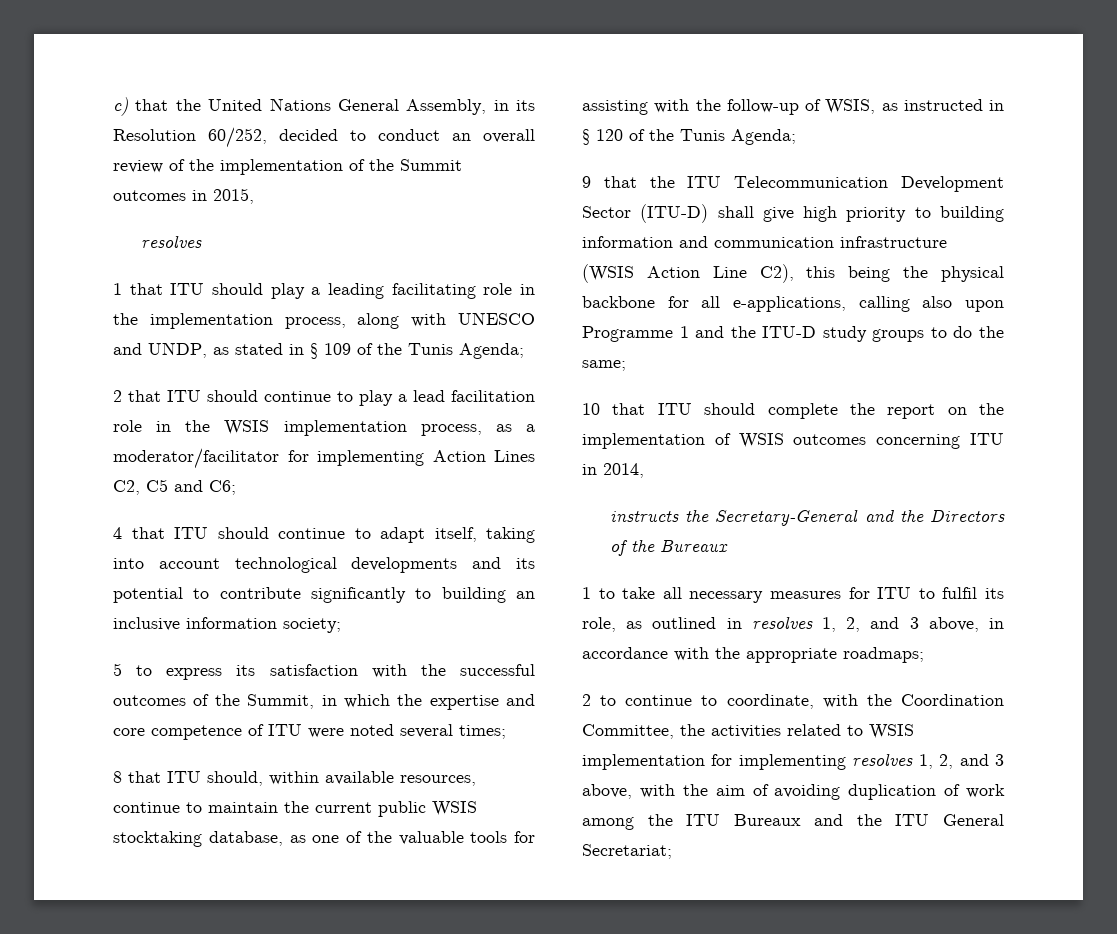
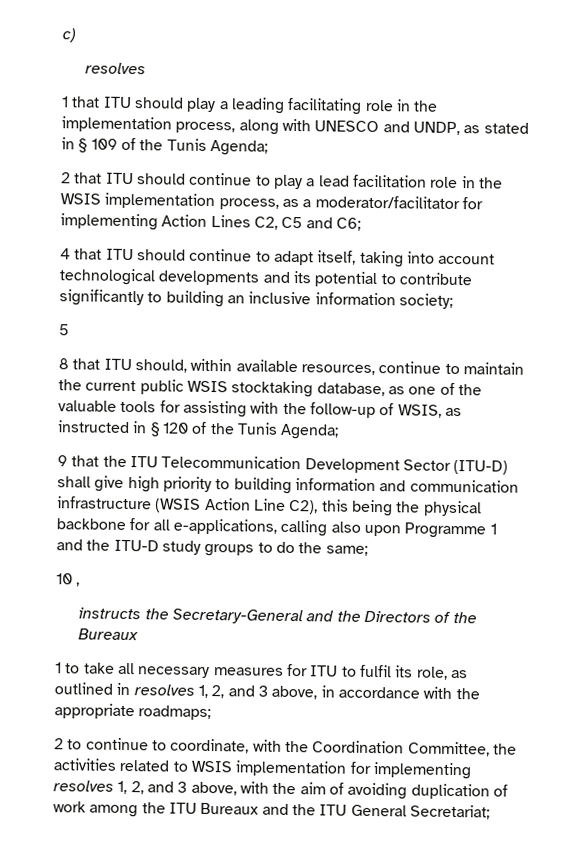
- c) that the United Nations General Assembly, in its Resolution 60/252, decided to conduct an overall review of the implementation of the Summit outcomes in 2015,
+ c)
- 5 to express its satisfaction with the successful outcomes of the Summit, in which the expertise and core competence of ITU were noted several times;
+ 5
- 10 that ITU should complete the report on the implementation of WSIS outcomes concerning ITU in 2014,
+ 10 ,

